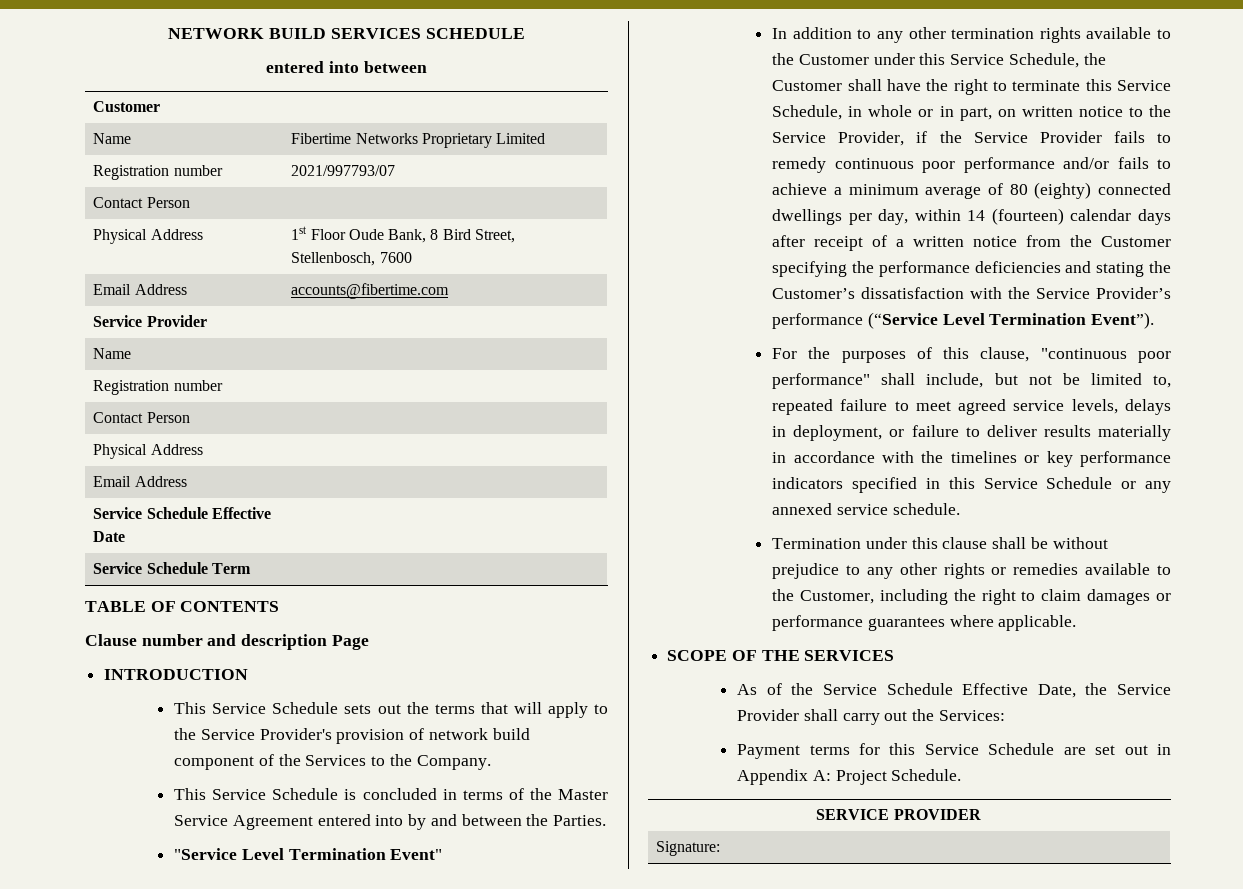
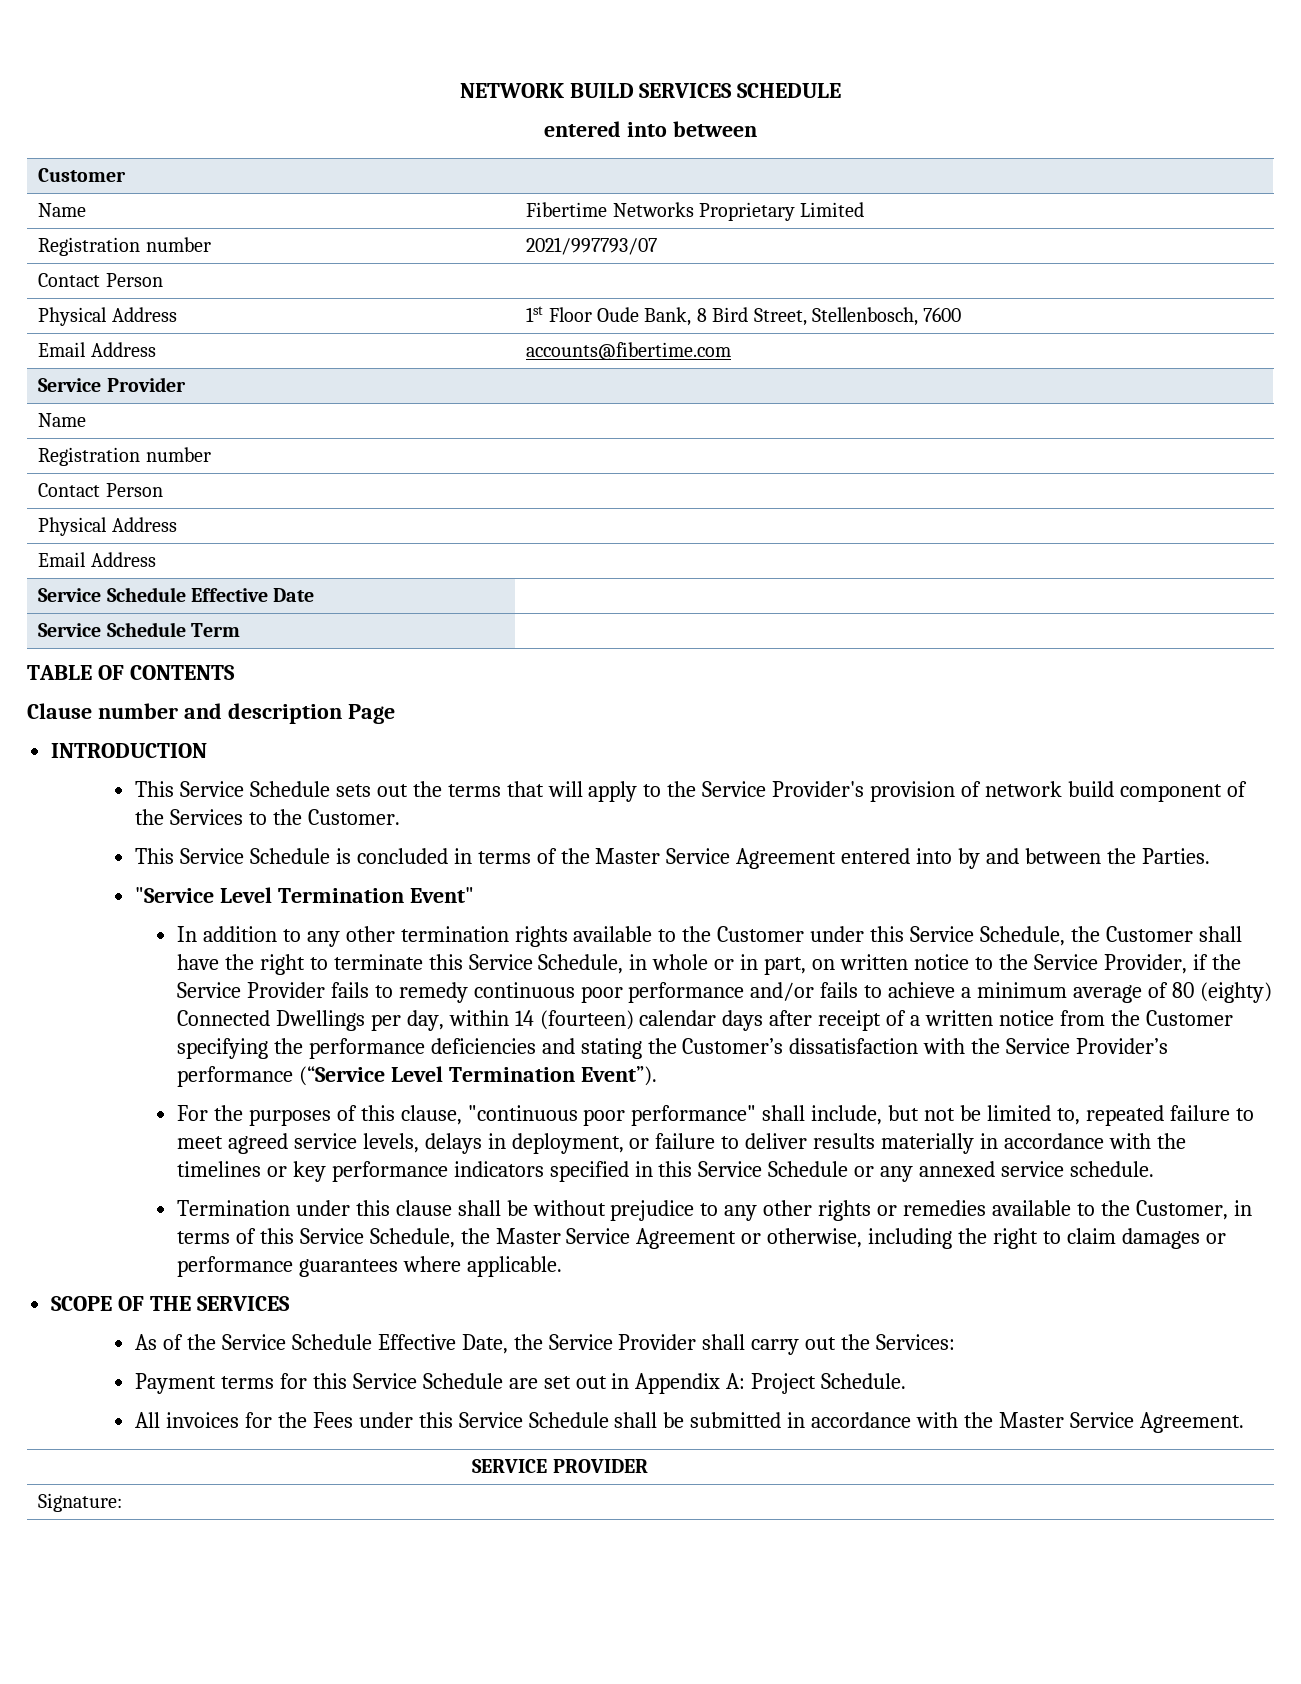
- This Service Schedule sets out the terms that will apply to the Service Provider's provision of network build component of the Services to the Company.
+ This Service Schedule sets out the terms that will apply to the Service Provider's provision of network build component of the Services to the Customer.
- In addition to any other termination rights available to the Customer under this Service Schedule, the Customer shall have the right to terminate this Service Schedule, in whole or in part, on written notice to the Service Provider, if the Service Provider fails to remedy continuous poor performance and/or fails to achieve a minimum average of 80 (eighty) connected dwellings per day, within 14 (fourteen) calendar days after receipt of a written notice from the Customer specifying the performance deficiencies and stating the Customer’s dissatisfaction with the Service Provider’s performance (“Service Level Termination Event”).
+ In addition to any other termination rights available to the Customer under this Service Schedule, the Customer shall have the right to terminate this Service Schedule, in whole or in part, on written notice to the Service Provider, if the Service Provider fails to remedy continuous poor performance and/or fails to achieve a minimum average of 80 (eighty) Connected Dwellings per day, within 14 (fourteen) calendar days after receipt of a written notice from the Customer specifying the performance deficiencies and stating the Customer’s dissatisfaction with the Service Provider’s performance (“Service Level Termination Event”).
- Termination under this clause shall be without prejudice to any other rights or remedies available to the Customer, including the right to claim damages or performance guarantees where applicable.
+ Termination under this clause shall be without prejudice to any other rights or remedies available to the Customer, in terms of this Service Schedule, the Master Service Agreement or otherwise, including the right to claim damages or performance guarantees where applicable.
+ All invoices for the Fees under this Service Schedule shall be submitted in accordance with the Master Service Agreement.

